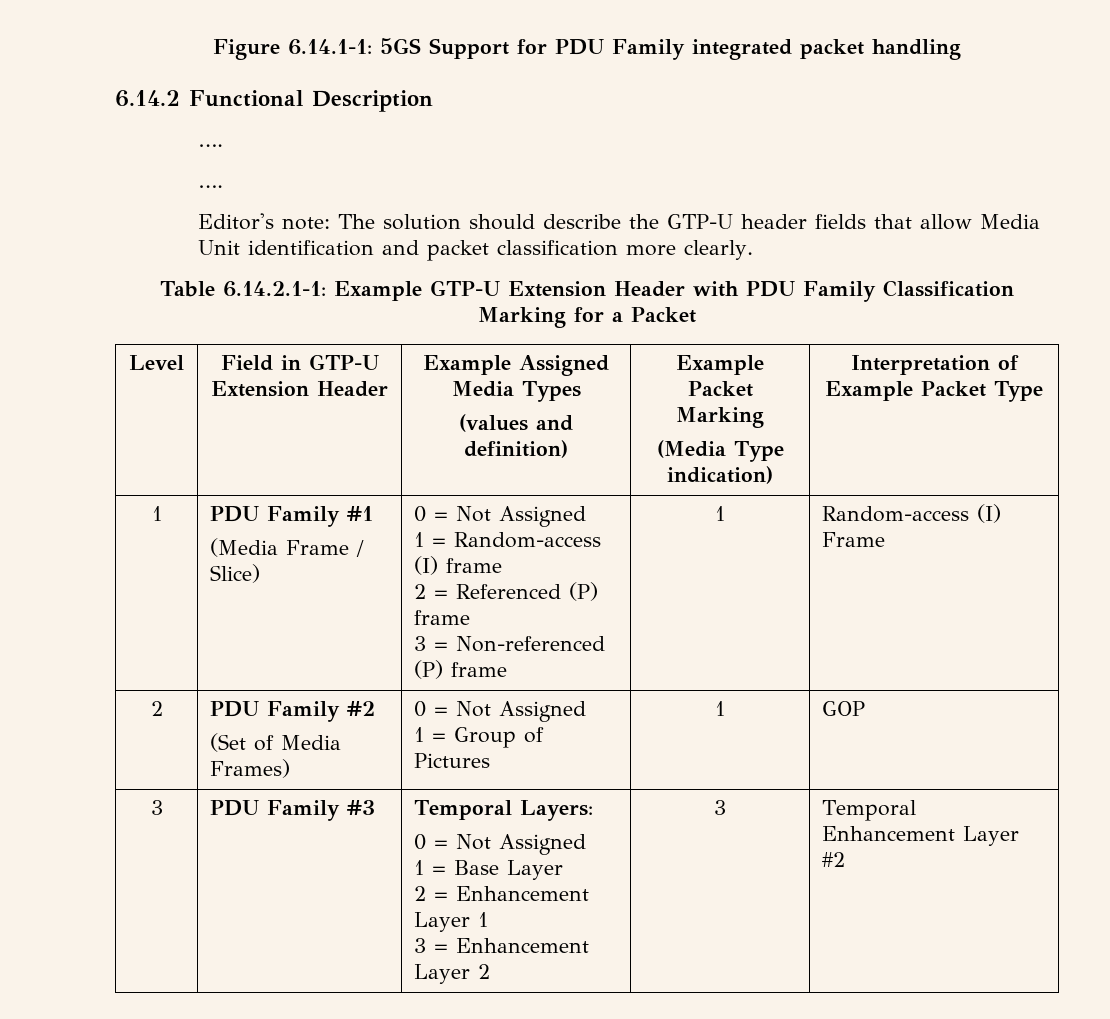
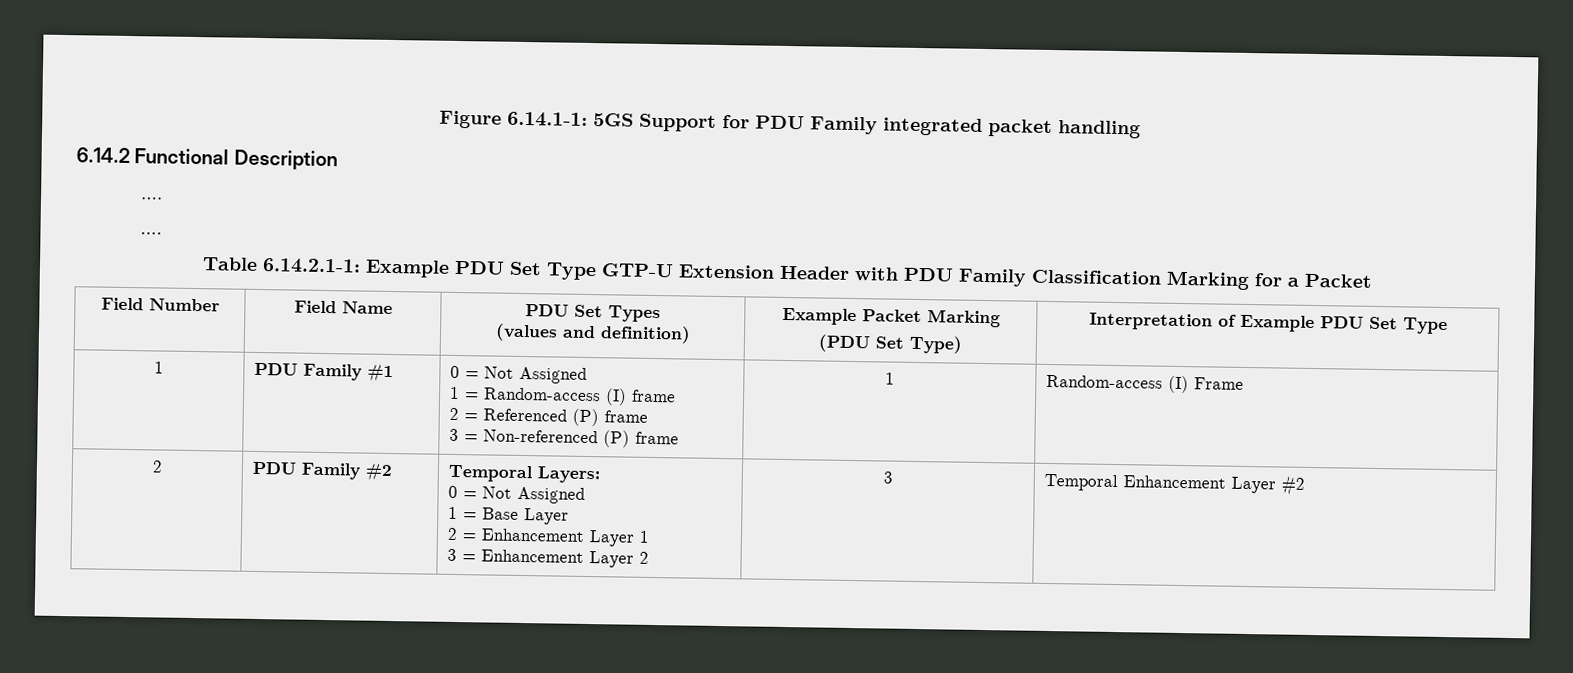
- Editor's note: The solution should describe the GTP-U header fields that allow Media Unit identification and packet classification more clearly.
- Table 6.14.2.1-1: Example GTP-U Extension Header with PDU Family Classification Marking for a Packet
+ Table 6.14.2.1-1: Example PDU Set Type GTP-U Extension Header with PDU Family Classification Marking for a Packet
- Level | Field in GTP-U Extension Header | Example Assigned Media Types
+ Field Number | Field Name | PDU Set Types
  (values and definition) | Example Packet Marking
- (Media Type indication) | Interpretation of Example Packet Type
+ (PDU Set Type) | Interpretation of Example PDU Set Type
- 1 | PDU Family #1
- (Media Frame / Slice) | 0 = Not Assigned
+ 1 | PDU Family #1 | 0 = Not Assigned
- 2 | PDU Family #2
- (Set of Media Frames) | 0 = Not Assigned
- 1 = Group of Pictures | 1 | GOP
- 3 | PDU Family #3 | Temporal Layers:
+ 2 | PDU Family #2 | Temporal Layers:

